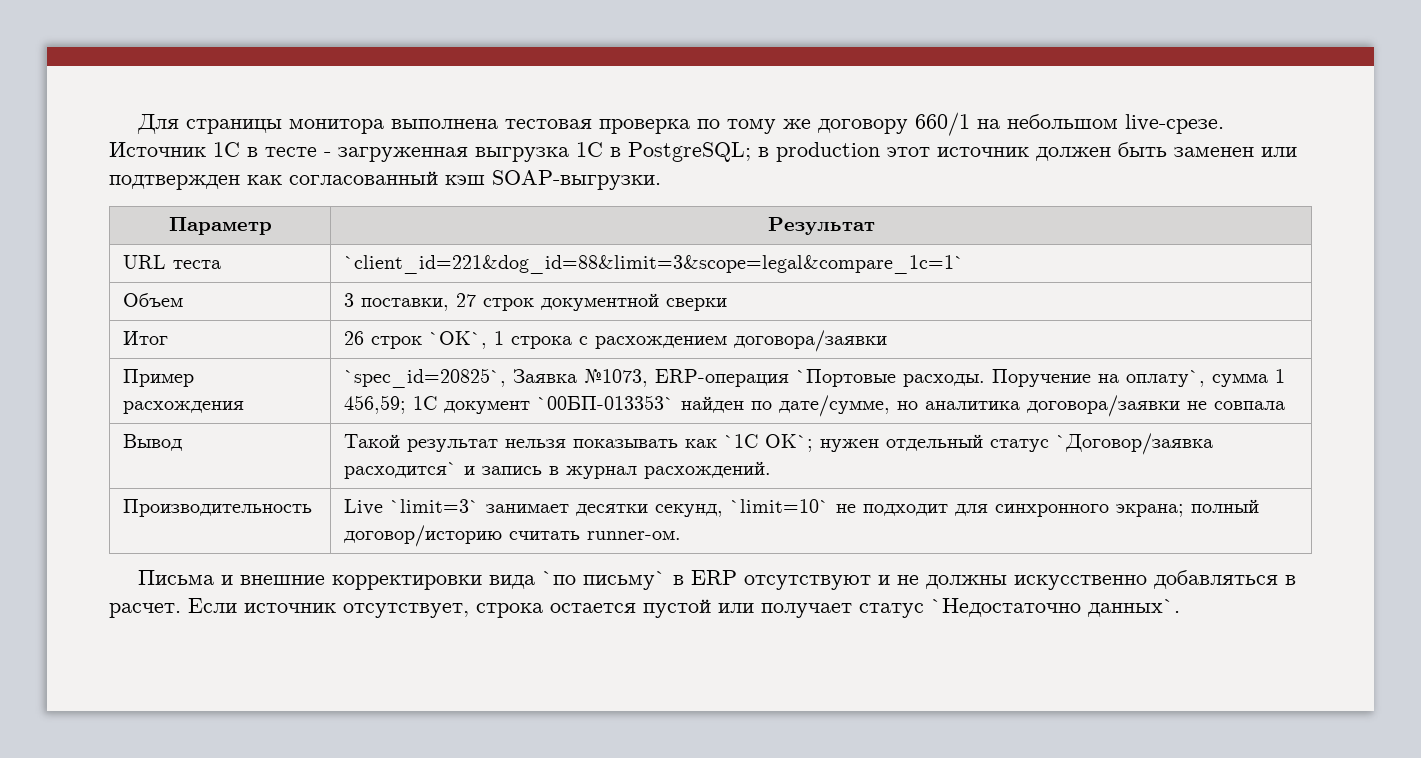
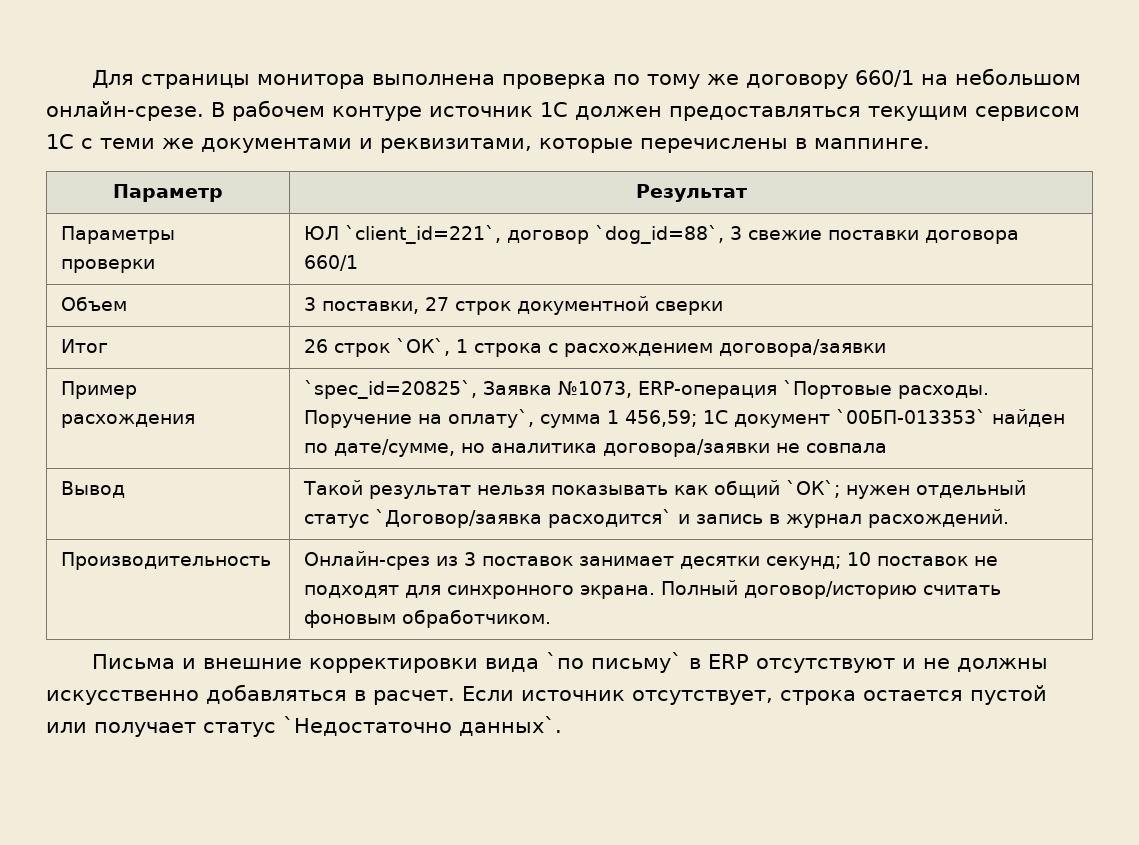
- Для страницы монитора выполнена тестовая проверка по тому же договору 660/1 на небольшом live-срезе. Источник 1С в тесте - загруженная выгрузка 1С в PostgreSQL; в production этот источник должен быть заменен или подтвержден как согласованный кэш SOAP-выгрузки.
+ Для страницы монитора выполнена проверка по тому же договору 660/1 на небольшом онлайн-срезе. В рабочем контуре источник 1С должен предоставляться текущим сервисом 1С с теми же документами и реквизитами, которые перечислены в маппинге.
  Параметр | Результат
- URL теста | `client_id=221&dog_id=88&limit=3&scope=legal&compare_1c=1`
+ Параметры проверки | ЮЛ `client_id=221`, договор `dog_id=88`, 3 свежие поставки договора 660/1
- Вывод | Такой результат нельзя показывать как `1С ОК`; нужен отдельный статус `Договор/заявка расходится` и запись в журнал расхождений.
+ Вывод | Такой результат нельзя показывать как общий `ОК`; нужен отдельный статус `Договор/заявка расходится` и запись в журнал расхождений.
- Производительность | Live `limit=3` занимает десятки секунд, `limit=10` не подходит для синхронного экрана; полный договор/историю считать runner-ом.
+ Производительность | Онлайн-срез из 3 поставок занимает десятки секунд; 10 поставок не подходят для синхронного экрана. Полный договор/историю считать фоновым обработчиком.

